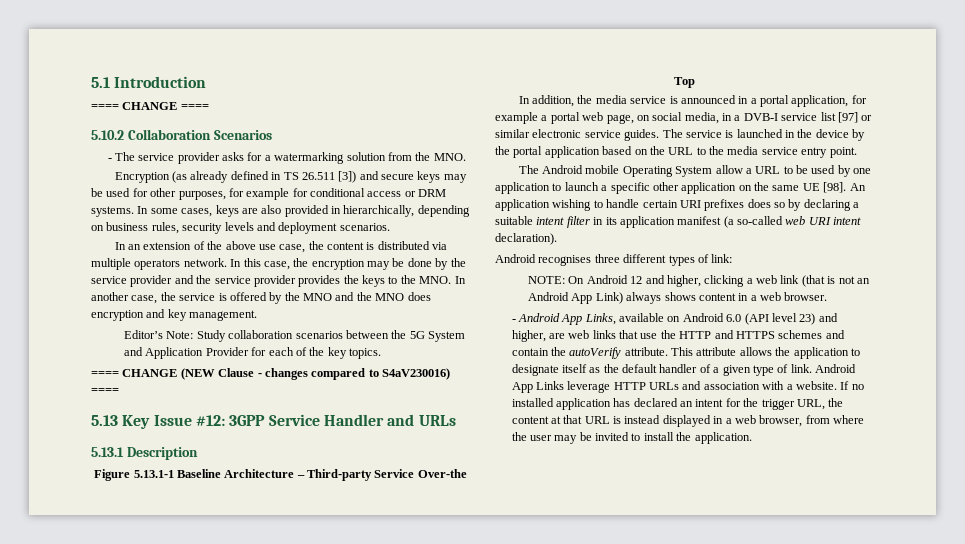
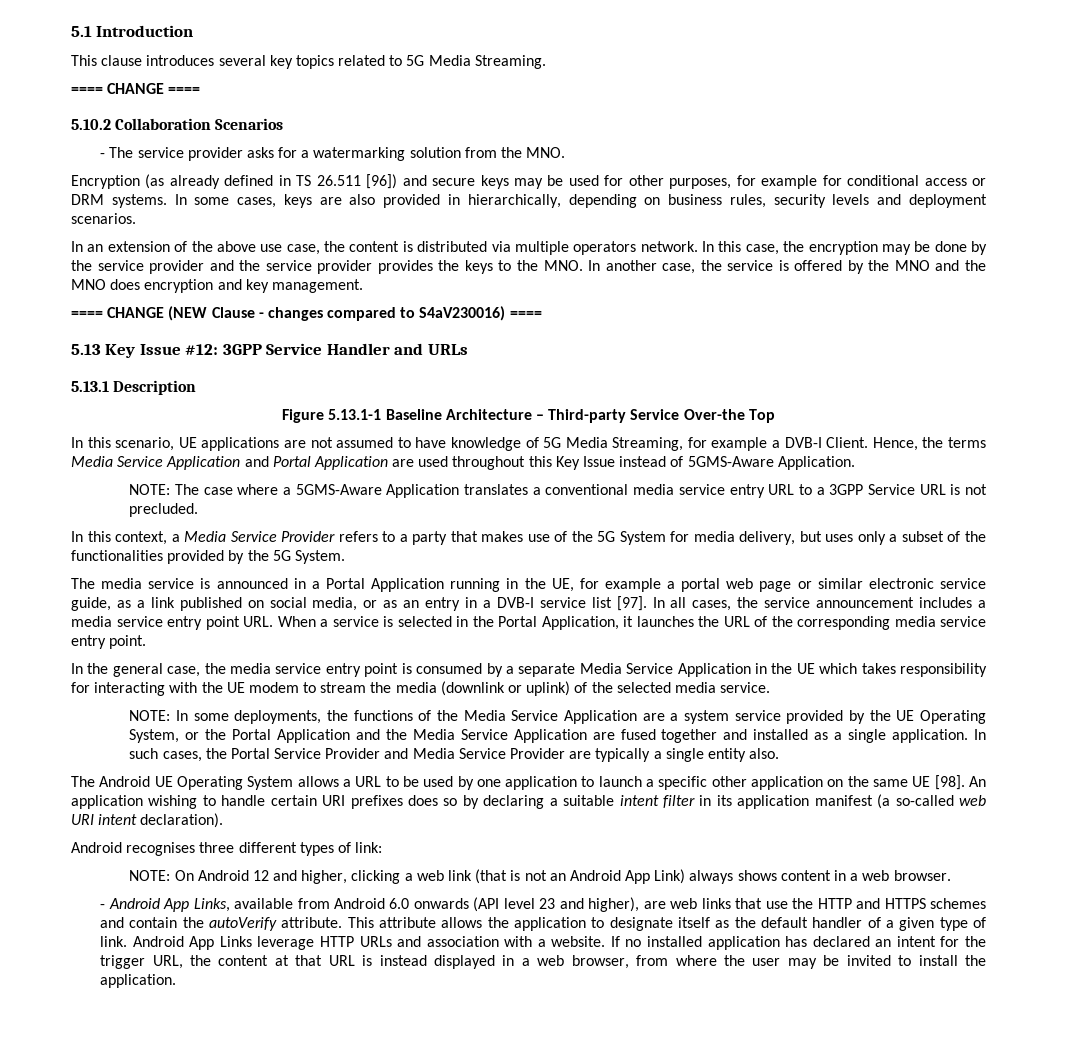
+ This clause introduces several key topics related to 5G Media Streaming.
- Encryption (as already defined in TS 26.511 [3]) and secure keys may be used for other purposes, for example for conditional access or DRM systems.
+ Encryption (as already defined in TS 26.511 [96]) and secure keys may be used for other purposes, for example for conditional access or DRM systems.
- Editor’s Note: Study collaboration scenarios between the 5G System and Application Provider for each of the key topics.
- In addition, the media service is announced in a portal application, for example a portal web page, on social media, in a DVB-I service list [97] or similar electronic service guides. The service is launched in the device by the portal application based on the URL to the media service entry point.
+ In this scenario, UE applications are not assumed to have knowledge of 5G Media Streaming, for example a DVB-I Client. Hence, the terms Media Service Application and Portal Application are used throughout this Key Issue instead of 5GMS-Aware Application.
+ NOTE: The case where a 5GMS-Aware Application translates a conventional media service entry URL to a 3GPP Service URL is not precluded.
+ In this context, a Media Service Provider refers to a party that makes use of the 5G System for media delivery, but uses only a subset of the functionalities provided by the 5G System.
+ The media service is announced in a Portal Application running in the UE, for example a portal web page or similar electronic service guide, as a link published on social media, or as an entry in a DVB-I service list [97]. In all cases, the service announcement includes a media service entry point URL. When a service is selected in the Portal Application, it launches the URL of the corresponding media service entry point.
+ In the general case, the media service entry point is consumed by a separate Media Service Application in the UE which takes responsibility for interacting with the UE modem to stream the media (downlink or uplink) of the selected media service.
+ NOTE: In some deployments, the functions of the Media Service Application are a system service provided by the UE Operating System, or the Portal Application and the Media Service Application are fused together and installed as a single application. In such cases, the Portal Service Provider and Media Service Provider are typically a single entity also.
- The Android mobile Operating System allow a URL to be used by one application to launch a specific other application on the same UE [98].
+ The Android UE Operating System allows a URL to be used by one application to launch a specific other application on the same UE [98].
- - Android App Links, available on Android 6.0 (API level 23) and higher, are web links that use the HTTP and HTTPS schemes and contain the autoVerify attribute.
+ - Android App Links, available from Android 6.0 onwards (API level 23 and higher), are web links that use the HTTP and HTTPS schemes and contain the autoVerify attribute.

